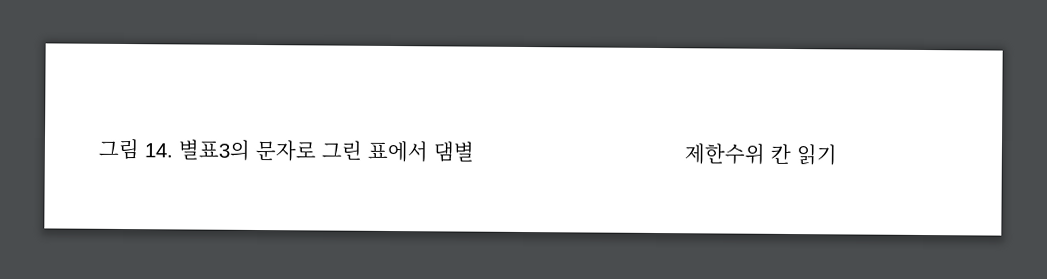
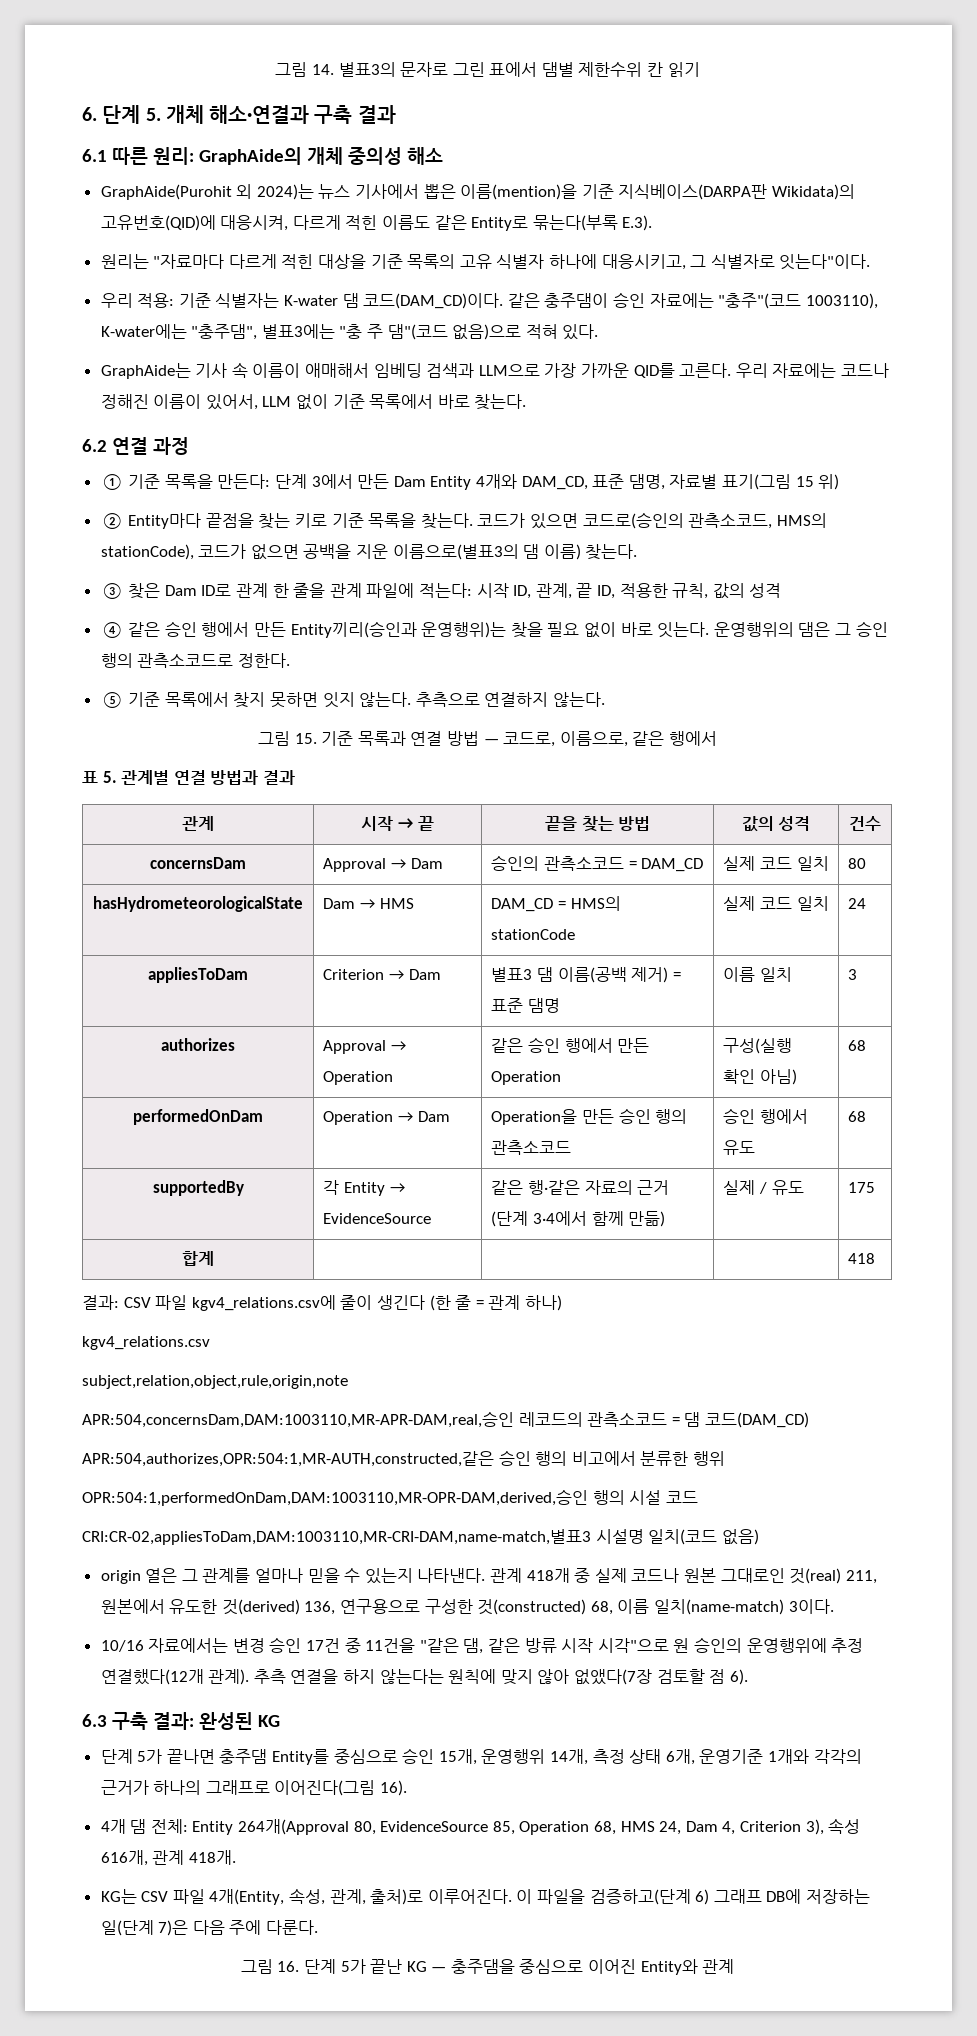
+ 6. 단계 5. 개체 해소·연결과 구축 결과
+ 6.1 따른 원리: GraphAide의 개체 중의성 해소
+ GraphAide(Purohit 외 2024)는 뉴스 기사에서 뽑은 이름(mention)을 기준 지식베이스(DARPA판 Wikidata)의 고유번호(QID)에 대응시켜, 다르게 적힌 이름도 같은 Entity로 묶는다(부록 E.3).
+ 원리는 "자료마다 다르게 적힌 대상을 기준 목록의 고유 식별자 하나에 대응시키고, 그 식별자로 잇는다"이다.
+ 우리 적용: 기준 식별자는 K-water 댐 코드(DAM_CD)이다. 같은 충주댐이 승인 자료에는 "충주"(코드 1003110), K-water에는 "충주댐", 별표3에는 "충 주 댐"(코드 없음)으로 적혀 있다.
+ GraphAide는 기사 속 이름이 애매해서 임베딩 검색과 LLM으로 가장 가까운 QID를 고른다. 우리 자료에는 코드나 정해진 이름이 있어서, LLM 없이 기준 목록에서 바로 찾는다.
+ 6.2 연결 과정
+ ① 기준 목록을 만든다: 단계 3에서 만든 Dam Entity 4개와 DAM_CD, 표준 댐명, 자료별 표기(그림 15 위)
+ ② Entity마다 끝점을 찾는 키로 기준 목록을 찾는다. 코드가 있으면 코드로(승인의 관측소코드, HMS의 stationCode), 코드가 없으면 공백을 지운 이름으로(별표3의 댐 이름) 찾는다.
+ ③ 찾은 Dam ID로 관계 한 줄을 관계 파일에 적는다: 시작 ID, 관계, 끝 ID, 적용한 규칙, 값의 성격
+ ④ 같은 승인 행에서 만든 Entity끼리(승인과 운영행위)는 찾을 필요 없이 바로 잇는다. 운영행위의 댐은 그 승인 행의 관측소코드로 정한다.
+ ⑤ 기준 목록에서 찾지 못하면 잇지 않는다. 추측으로 연결하지 않는다.
+ 그림 15. 기준 목록과 연결 방법 — 코드로, 이름으로, 같은 행에서
+ 표 5. 관계별 연결 방법과 결과
+ 관계 | 시작 → 끝 | 끝을 찾는 방법 | 값의 성격 | 건수
+ concernsDam | Approval → Dam | 승인의 관측소코드 = DAM_CD | 실제 코드 일치 | 80
+ hasHydrometeorologicalState | Dam → HMS | DAM_CD = HMS의 stationCode | 실제 코드 일치 | 24
+ appliesToDam | Criterion → Dam | 별표3 댐 이름(공백 제거) = 표준 댐명 | 이름 일치 | 3
+ authorizes | Approval → Operation | 같은 승인 행에서 만든 Operation | 구성(실행 확인 아님) | 68
+ performedOnDam | Operation → Dam | Operation을 만든 승인 행의 관측소코드 | 승인 행에서 유도 | 68
+ supportedBy | 각 Entity → EvidenceSource | 같은 행·같은 자료의 근거 (단계 3·4에서 함께 만듦) | 실제 / 유도 | 175
+ 합계 | | | | 418
+ 결과: CSV 파일 kgv4_relations.csv에 줄이 생긴다 (한 줄 = 관계 하나)
+ kgv4_relations.csv
+ subject,relation,object,rule,origin,note
+ APR:504,concernsDam,DAM:1003110,MR-APR-DAM,real,승인 레코드의 관측소코드 = 댐 코드(DAM_CD)
+ APR:504,authorizes,OPR:504:1,MR-AUTH,constructed,같은 승인 행의 비고에서 분류한 행위
+ OPR:504:1,performedOnDam,DAM:1003110,MR-OPR-DAM,derived,승인 행의 시설 코드
+ CRI:CR-02,appliesToDam,DAM:1003110,MR-CRI-DAM,name-match,별표3 시설명 일치(코드 없음)
+ origin 열은 그 관계를 얼마나 믿을 수 있는지 나타낸다. 관계 418개 중 실제 코드나 원본 그대로인 것(real) 211, 원본에서 유도한 것(derived) 136, 연구용으로 구성한 것(constructed) 68, 이름 일치(name-match) 3이다.
+ 10/16 자료에서는 변경 승인 17건 중 11건을 "같은 댐, 같은 방류 시작 시각"으로 원 승인의 운영행위에 추정 연결했다(12개 관계). 추측 연결을 하지 않는다는 원칙에 맞지 않아 없앴다(7장 검토할 점 6).
+ 6.3 구축 결과: 완성된 KG
+ 단계 5가 끝나면 충주댐 Entity를 중심으로 승인 15개, 운영행위 14개, 측정 상태 6개, 운영기준 1개와 각각의 근거가 하나의 그래프로 이어진다(그림 16).
+ 4개 댐 전체: Entity 264개(Approval 80, EvidenceSource 85, Operation 68, HMS 24, Dam 4, Criterion 3), 속성 616개, 관계 418개.
+ KG는 CSV 파일 4개(Entity, 속성, 관계, 출처)로 이루어진다. 이 파일을 검증하고(단계 6) 그래프 DB에 저장하는 일(단계 7)은 다음 주에 다룬다.
+ 그림 16. 단계 5가 끝난 KG — 충주댐을 중심으로 이어진 Entity와 관계

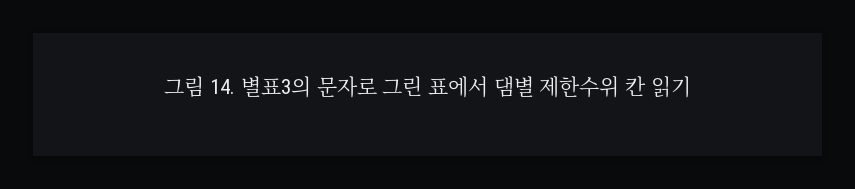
- 6. 단계 5. 개체 해소·연결과 구축 결과
- 6.1 따른 원리: GraphAide의 개체 중의성 해소
- GraphAide(Purohit 외 2024)는 뉴스 기사에서 뽑은 이름(mention)을 기준 지식베이스(DARPA판 Wikidata)의 고유번호(QID)에 대응시켜, 다르게 적힌 이름도 같은 Entity로 묶는다(부록 E.3).
- 원리는 "자료마다 다르게 적힌 대상을 기준 목록의 고유 식별자 하나에 대응시키고, 그 식별자로 잇는다"이다.
- 우리 적용: 기준 식별자는 K-water 댐 코드(DAM_CD)이다. 같은 충주댐이 승인 자료에는 "충주"(코드 1003110), K-water에는 "충주댐", 별표3에는 "충 주 댐"(코드 없음)으로 적혀 있다.
- GraphAide는 기사 속 이름이 애매해서 임베딩 검색과 LLM으로 가장 가까운 QID를 고른다. 우리 자료에는 코드나 정해진 이름이 있어서, LLM 없이 기준 목록에서 바로 찾는다.
- 6.2 연결 과정
- ① 기준 목록을 만든다: 단계 3에서 만든 Dam Entity 4개와 DAM_CD, 표준 댐명, 자료별 표기(그림 15 위)
- ② Entity마다 끝점을 찾는 키로 기준 목록을 찾는다. 코드가 있으면 코드로(승인의 관측소코드, HMS의 stationCode), 코드가 없으면 공백을 지운 이름으로(별표3의 댐 이름) 찾는다.
- ③ 찾은 Dam ID로 관계 한 줄을 관계 파일에 적는다: 시작 ID, 관계, 끝 ID, 적용한 규칙, 값의 성격
- ④ 같은 승인 행에서 만든 Entity끼리(승인과 운영행위)는 찾을 필요 없이 바로 잇는다. 운영행위의 댐은 그 승인 행의 관측소코드로 정한다.
- ⑤ 기준 목록에서 찾지 못하면 잇지 않는다. 추측으로 연결하지 않는다.
- 그림 15. 기준 목록과 연결 방법 — 코드로, 이름으로, 같은 행에서
- 표 5. 관계별 연결 방법과 결과
- 관계 | 시작 → 끝 | 끝을 찾는 방법 | 값의 성격 | 건수
- concernsDam | Approval → Dam | 승인의 관측소코드 = DAM_CD | 실제 코드 일치 | 80
- hasHydrometeorologicalState | Dam → HMS | DAM_CD = HMS의 stationCode | 실제 코드 일치 | 24
- appliesToDam | Criterion → Dam | 별표3 댐 이름(공백 제거) = 표준 댐명 | 이름 일치 | 3
- authorizes | Approval → Operation | 같은 승인 행에서 만든 Operation | 구성(실행 확인 아님) | 68
- performedOnDam | Operation → Dam | Operation을 만든 승인 행의 관측소코드 | 승인 행에서 유도 | 68
- supportedBy | 각 Entity → EvidenceSource | 같은 행·같은 자료의 근거 (단계 3·4에서 함께 만듦) | 실제 / 유도 | 175
- 합계 | | | | 418
- 결과: CSV 파일 kgv4_relations.csv에 줄이 생긴다 (한 줄 = 관계 하나)
- kgv4_relations.csv
- subject,relation,object,rule,origin,note
- APR:504,concernsDam,DAM:1003110,MR-APR-DAM,real,승인 레코드의 관측소코드 = 댐 코드(DAM_CD)
- APR:504,authorizes,OPR:504:1,MR-AUTH,constructed,같은 승인 행의 비고에서 분류한 행위
- OPR:504:1,performedOnDam,DAM:1003110,MR-OPR-DAM,derived,승인 행의 시설 코드
- CRI:CR-02,appliesToDam,DAM:1003110,MR-CRI-DAM,name-match,별표3 시설명 일치(코드 없음)
- origin 열은 그 관계를 얼마나 믿을 수 있는지 나타낸다. 관계 418개 중 실제 코드나 원본 그대로인 것(real) 211, 원본에서 유도한 것(derived) 136, 연구용으로 구성한 것(constructed) 68, 이름 일치(name-match) 3이다.
- 10/16 자료에서는 변경 승인 17건 중 11건을 "같은 댐, 같은 방류 시작 시각"으로 원 승인의 운영행위에 추정 연결했다(12개 관계). 추측 연결을 하지 않는다는 원칙에 맞지 않아 없앴다(7장 검토할 점 6).
- 6.3 구축 결과: 완성된 KG
- 단계 5가 끝나면 충주댐 Entity를 중심으로 승인 15개, 운영행위 14개, 측정 상태 6개, 운영기준 1개와 각각의 근거가 하나의 그래프로 이어진다(그림 16).
- 4개 댐 전체: Entity 264개(Approval 80, EvidenceSource 85, Operation 68, HMS 24, Dam 4, Criterion 3), 속성 616개, 관계 418개.
- KG는 CSV 파일 4개(Entity, 속성, 관계, 출처)로 이루어진다. 이 파일을 검증하고(단계 6) 그래프 DB에 저장하는 일(단계 7)은 다음 주에 다룬다.
- 그림 16. 단계 5가 끝난 KG — 충주댐을 중심으로 이어진 Entity와 관계

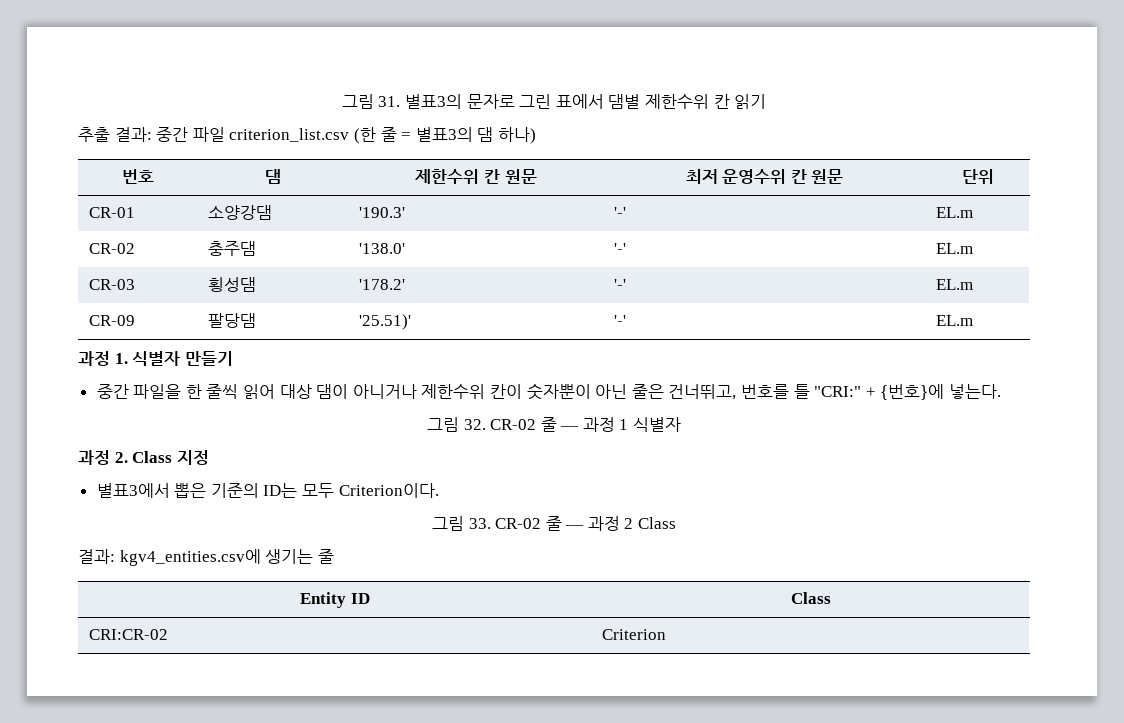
- 그림 14. 별표3의 문자로 그린 표에서 댐별 제한수위 칸 읽기
+ 그림 31. 별표3의 문자로 그린 표에서 댐별 제한수위 칸 읽기
+ 추출 결과: 중간 파일 criterion_list.csv (한 줄 = 별표3의 댐 하나)
+ 번호 | 댐 | 제한수위 칸 원문 | 최저 운영수위 칸 원문 | 단위
+ CR-01 | 소양강댐 | '190.3' | '-' | EL.m
+ CR-02 | 충주댐 | '138.0' | '-' | EL.m
+ CR-03 | 횡성댐 | '178.2' | '-' | EL.m
+ CR-09 | 팔당댐 | '25.51)' | '-' | EL.m
+ 과정 1. 식별자 만들기
+ 중간 파일을 한 줄씩 읽어 대상 댐이 아니거나 제한수위 칸이 숫자뿐이 아닌 줄은 건너뛰고, 번호를 틀 "CRI:" + {번호}에 넣는다.
+ 그림 32. CR-02 줄 — 과정 1 식별자
+ 과정 2. Class 지정
+ 별표3에서 뽑은 기준의 ID는 모두 Criterion이다.
+ 그림 33. CR-02 줄 — 과정 2 Class
+ 결과: kgv4_entities.csv에 생기는 줄
+ Entity ID | Class
+ CRI:CR-02 | Criterion

